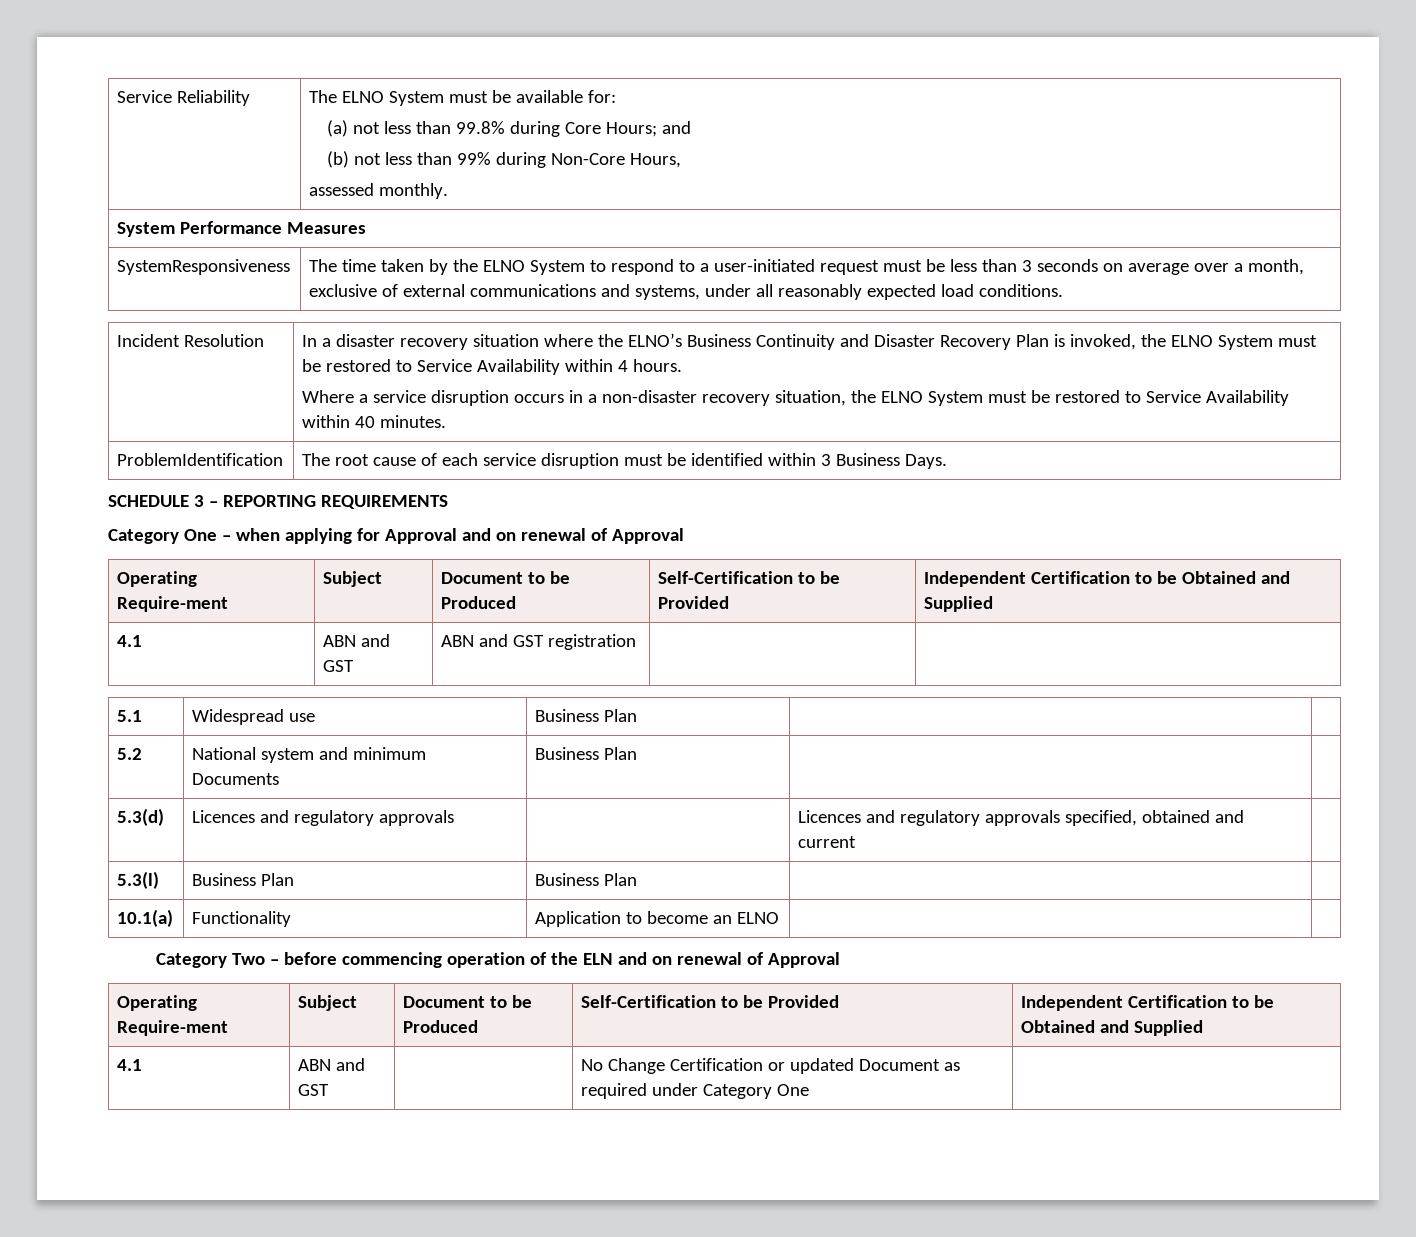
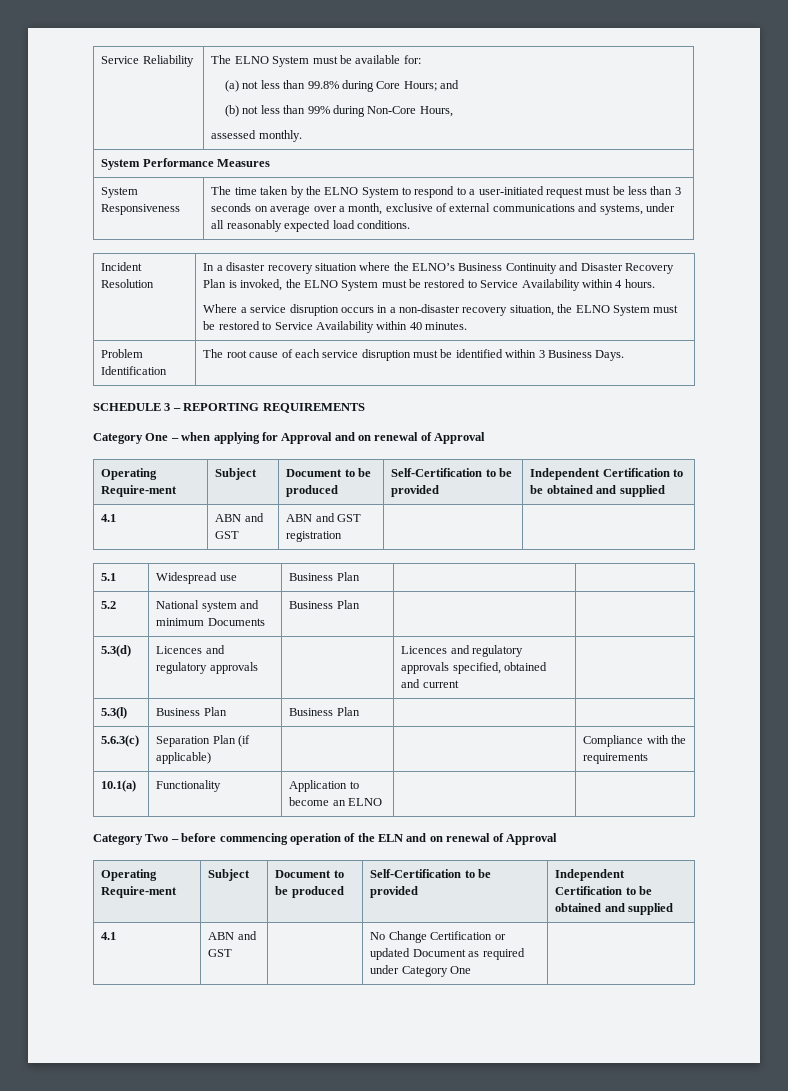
- SystemResponsiveness | The time taken by the ELNO System to respond to a user-initiated request must be less than 3 seconds on average over a month, exclusive of external communications and systems, under all reasonably expected load conditions.
+ System Responsiveness | The time taken by the ELNO System to respond to a user-initiated request must be less than 3 seconds on average over a month, exclusive of external communications and systems, under all reasonably expected load conditions.
- ProblemIdentification | The root cause of each service disruption must be identified within 3 Business Days.
+ Problem Identification | The root cause of each service disruption must be identified within 3 Business Days.
  Category One – when applying for Approval and on renewal of Approval
- Operating Require-ment | Subject | Document to be Produced | Self-Certification to be Provided | Independent Certification to be Obtained and Supplied
+ Operating Require-ment | Subject | Document to be produced | Self-Certification to be provided | Independent Certification to be obtained and supplied
+ 5.6.3(c) | Separation Plan (if applicable) | | | Compliance with the requirements
  Category Two – before commencing operation of the ELN and on renewal of Approval
- Operating Require-ment | Subject | Document to be Produced | Self-Certification to be Provided | Independent Certification to be Obtained and Supplied
+ Operating Require-ment | Subject | Document to be produced | Self-Certification to be provided | Independent Certification to be obtained and supplied

